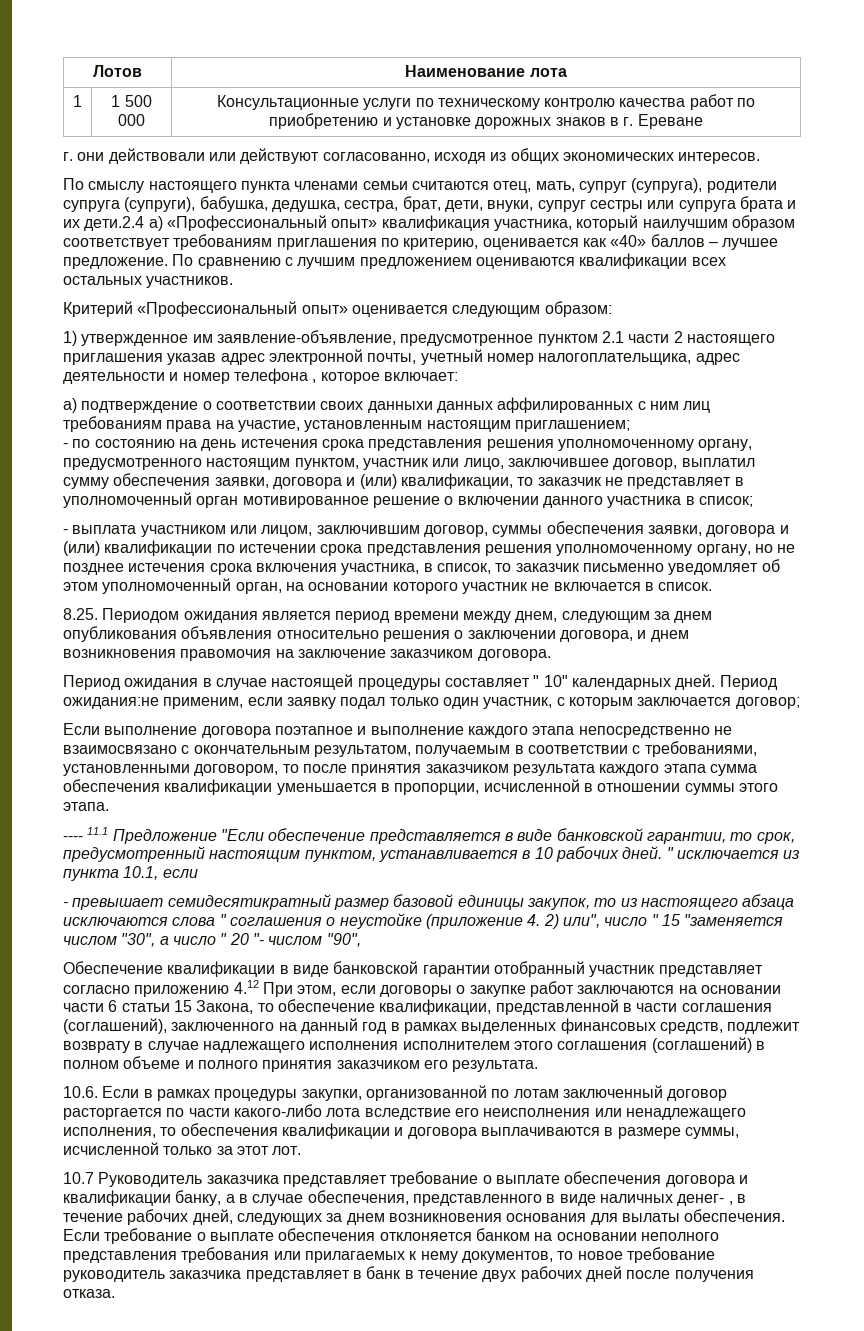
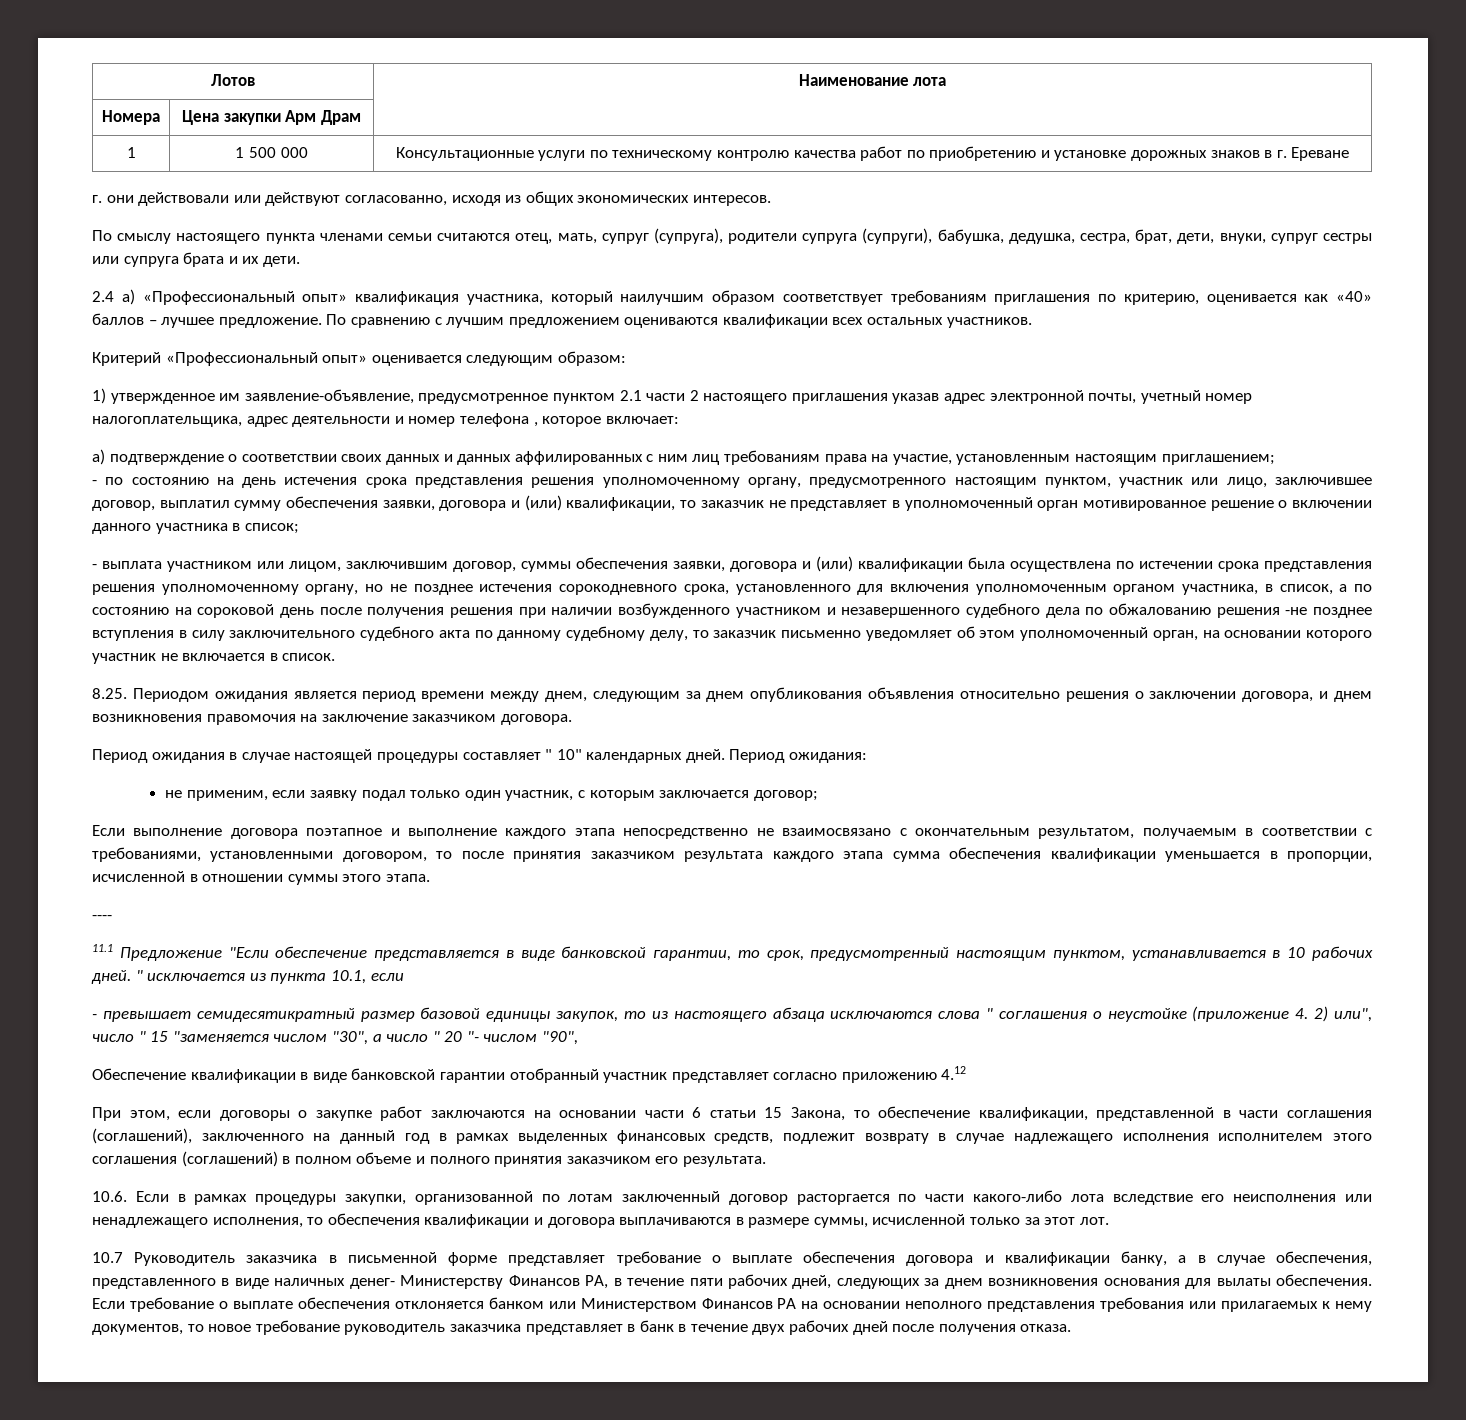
+ Номера | Цена закупки Арм Драм |
- По смыслу настоящего пункта членами семьи считаются отец, мать, супруг (супруга), родители супруга (супруги), бабушка, дедушка, сестра, брат, дети, внуки, супруг сестры или супруга брата и их дети.2.4 а) «Профессиональный опыт» квалификация участника, который наилучшим образом соответствует требованиям приглашения по критерию, оценивается как «40» баллов – лучшее предложение.
+ По смыслу настоящего пункта членами семьи считаются отец, мать, супруг (супруга), родители супруга (супруги), бабушка, дедушка, сестра, брат, дети, внуки, супруг сестры или супруга брата и их дети.
+ 2.4 а) «Профессиональный опыт» квалификация участника, который наилучшим образом соответствует требованиям приглашения по критерию, оценивается как «40» баллов – лучшее предложение.
- а) подтверждение о соответствии своих данныхи данных аффилированных с ним лиц требованиям права на участие, установленным настоящим приглашением;
+ а) подтверждение о соответствии своих данных и данных аффилированных с ним лиц требованиям права на участие, установленным настоящим приглашением;
- - выплата участником или лицом, заключившим договор, суммы обеспечения заявки, договора и (или) квалификации по истечении срока представления решения уполномоченному органу, но не позднее истечения срока включения участника, в список, то заказчик письменно уведомляет об этом уполномоченный орган, на основании которого участник не включается в список.
+ - выплата участником или лицом, заключившим договор, суммы обеспечения заявки, договора и (или) квалификации была осуществлена по истечении срока представления решения уполномоченному органу, но не позднее истечения сорокодневного срока, установленного для включения уполномоченным органом участника, в список, а по состоянию на сороковой день после получения решения при наличии возбужденного участником и незавершенного судебного дела по обжалованию решения -не позднее вступления в силу заключительного судебного акта по данному судебному делу, то заказчик письменно уведомляет об этом уполномоченный орган, на основании которого участник не включается в список.
- Период ожидания:не применим, если заявку подал только один участник, с которым заключается договор;
+ Период ожидания:
+ не применим, если заявку подал только один участник, с которым заключается договор;
- ---- 11.1 Предложение "Если обеспечение представляется в виде банковской гарантии, то срок, предусмотренный настоящим пунктом, устанавливается в 10 рабочих дней.
+ ----
+ 11.1 Предложение "Если обеспечение представляется в виде банковской гарантии, то срок, предусмотренный настоящим пунктом, устанавливается в 10 рабочих дней.
- Обеспечение квалификации в виде банковской гарантии отобранный участник представляет согласно приложению 4.12 При этом, если договоры о закупке работ заключаются на основании части 6 статьи 15 Закона, то обеспечение квалификации, представленной в части соглашения (соглашений), заключенного на данный год в рамках выделенных финансовых средств, подлежит возврату в случае надлежащего исполнения исполнителем этого соглашения (соглашений) в полном объеме и полного принятия заказчиком его результата.
+ Обеспечение квалификации в виде банковской гарантии отобранный участник представляет согласно приложению 4.12
+ При этом, если договоры о закупке работ заключаются на основании части 6 статьи 15 Закона, то обеспечение квалификации, представленной в части соглашения (соглашений), заключенного на данный год в рамках выделенных финансовых средств, подлежит возврату в случае надлежащего исполнения исполнителем этого соглашения (соглашений) в полном объеме и полного принятия заказчиком его результата.
- 10.7 Руководитель заказчика представляет требование о выплате обеспечения договора и квалификации банку, а в случае обеспечения, представленного в виде наличных денег- , в течение рабочих дней, следующих за днем возникновения основания для вылаты обеспечения.
+ 10.7 Руководитель заказчика в письменной форме представляет требование о выплате обеспечения договора и квалификации банку, а в случае обеспечения, представленного в виде наличных денег- Министерству Финансов РА, в течение пяти рабочих дней, следующих за днем возникновения основания для вылаты обеспечения.
- Если требование о выплате обеспечения отклоняется банком на основании неполного представления требования или прилагаемых к нему документов, то новое требование руководитель заказчика представляет в банк в течение двух рабочих дней после получения отказа.
+ Если требование о выплате обеспечения отклоняется банком или Министерством Финансов РА на основании неполного представления требования или прилагаемых к нему документов, то новое требование руководитель заказчика представляет в банк в течение двух рабочих дней после получения отказа.

